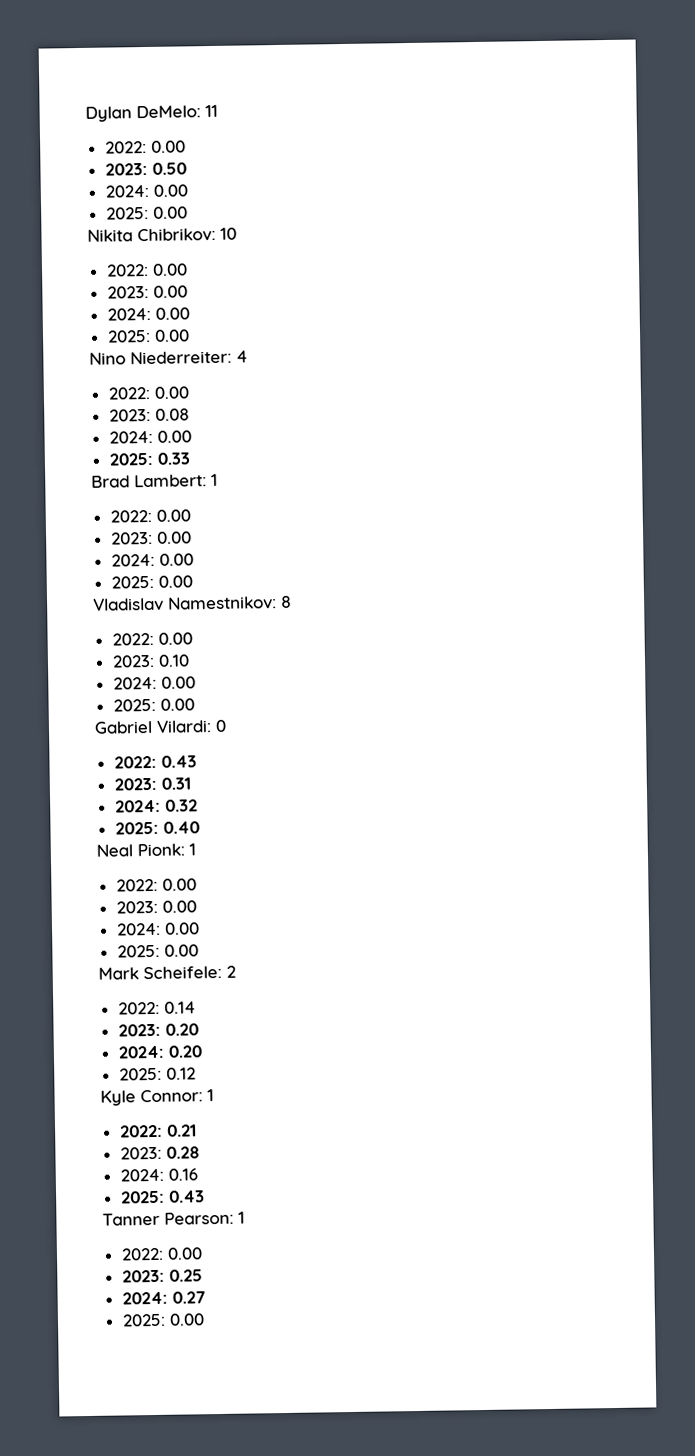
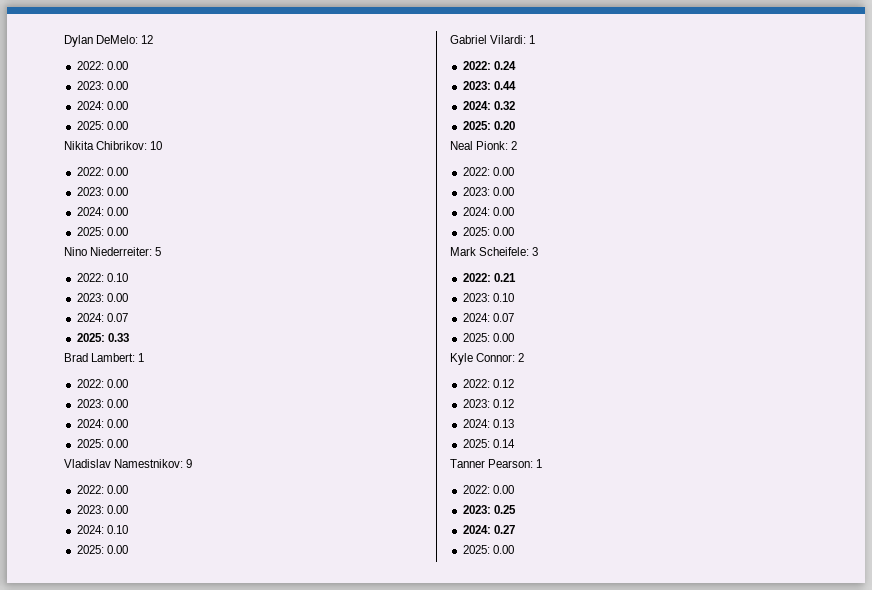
- Dylan DeMelo: 11
+ Dylan DeMelo: 12
  2022: 0.00
- 2023: 0.50
+ 2023: 0.00
- Nino Niederreiter: 4
- 2022: 0.00
- 2023: 0.08
- 2024: 0.00
+ Nino Niederreiter: 5
+ 2022: 0.10
+ 2023: 0.00
+ 2024: 0.07
- Vladislav Namestnikov: 8
+ Vladislav Namestnikov: 9
  2022: 0.00
- 2023: 0.10
- 2024: 0.00
+ 2023: 0.00
+ 2024: 0.10
- Gabriel Vilardi: 0
- 2022: 0.43
- 2023: 0.31
+ Gabriel Vilardi: 1
+ 2022: 0.24
+ 2023: 0.44
- 2025: 0.40
+ 2025: 0.20
- Neal Pionk: 1
+ Neal Pionk: 2
- Mark Scheifele: 2
- 2022: 0.14
- 2023: 0.20
- 2024: 0.20
- 2025: 0.12
- Kyle Connor: 1
+ Mark Scheifele: 3
- 2023: 0.28
- 2024: 0.16
- 2025: 0.43
+ 2023: 0.10
+ 2024: 0.07
+ 2025: 0.00
+ Kyle Connor: 2
+ 2022: 0.12
+ 2023: 0.12
+ 2024: 0.13
+ 2025: 0.14

